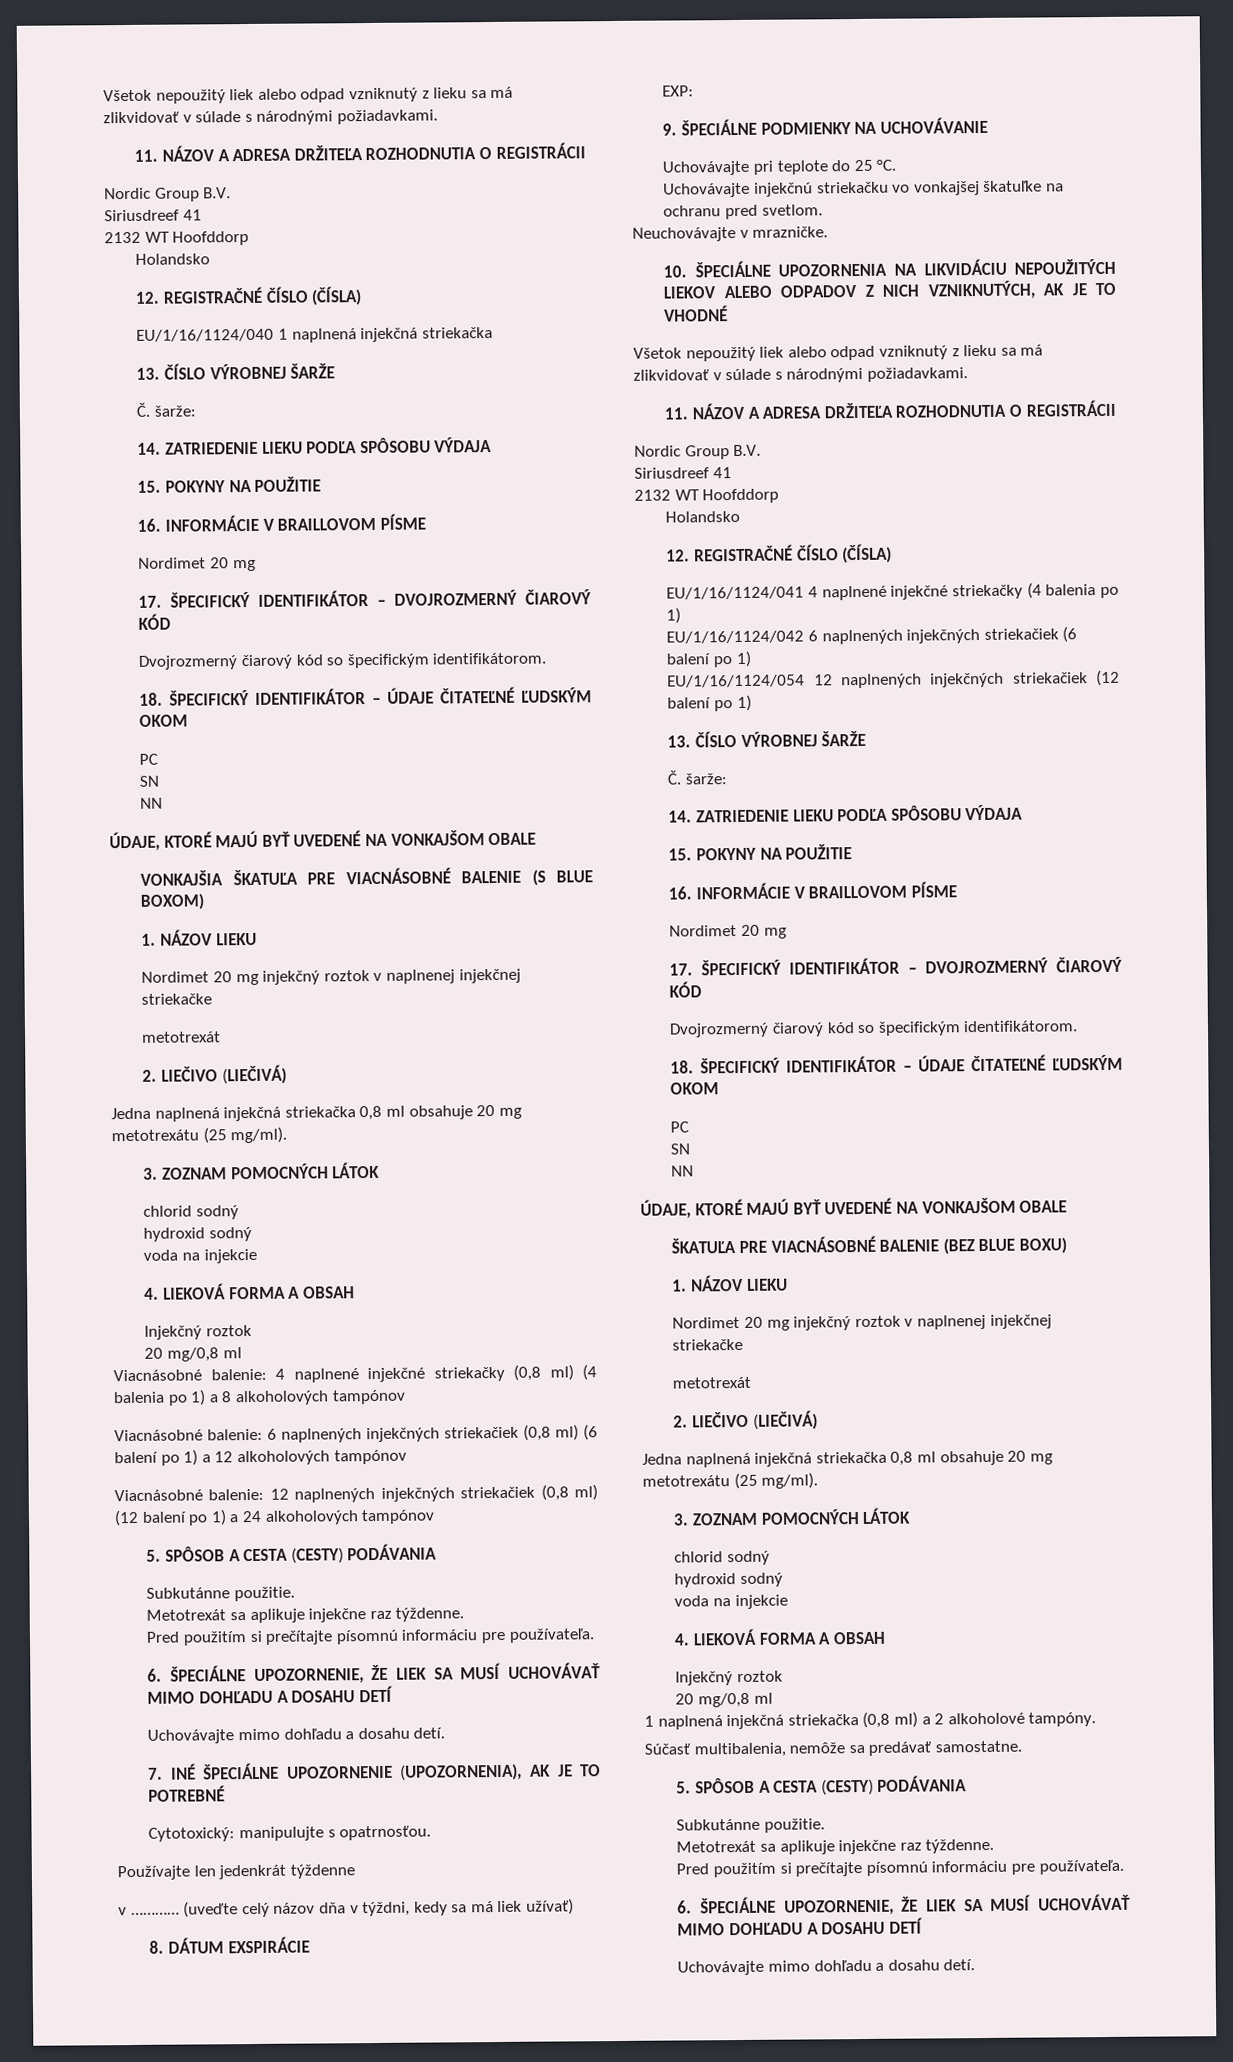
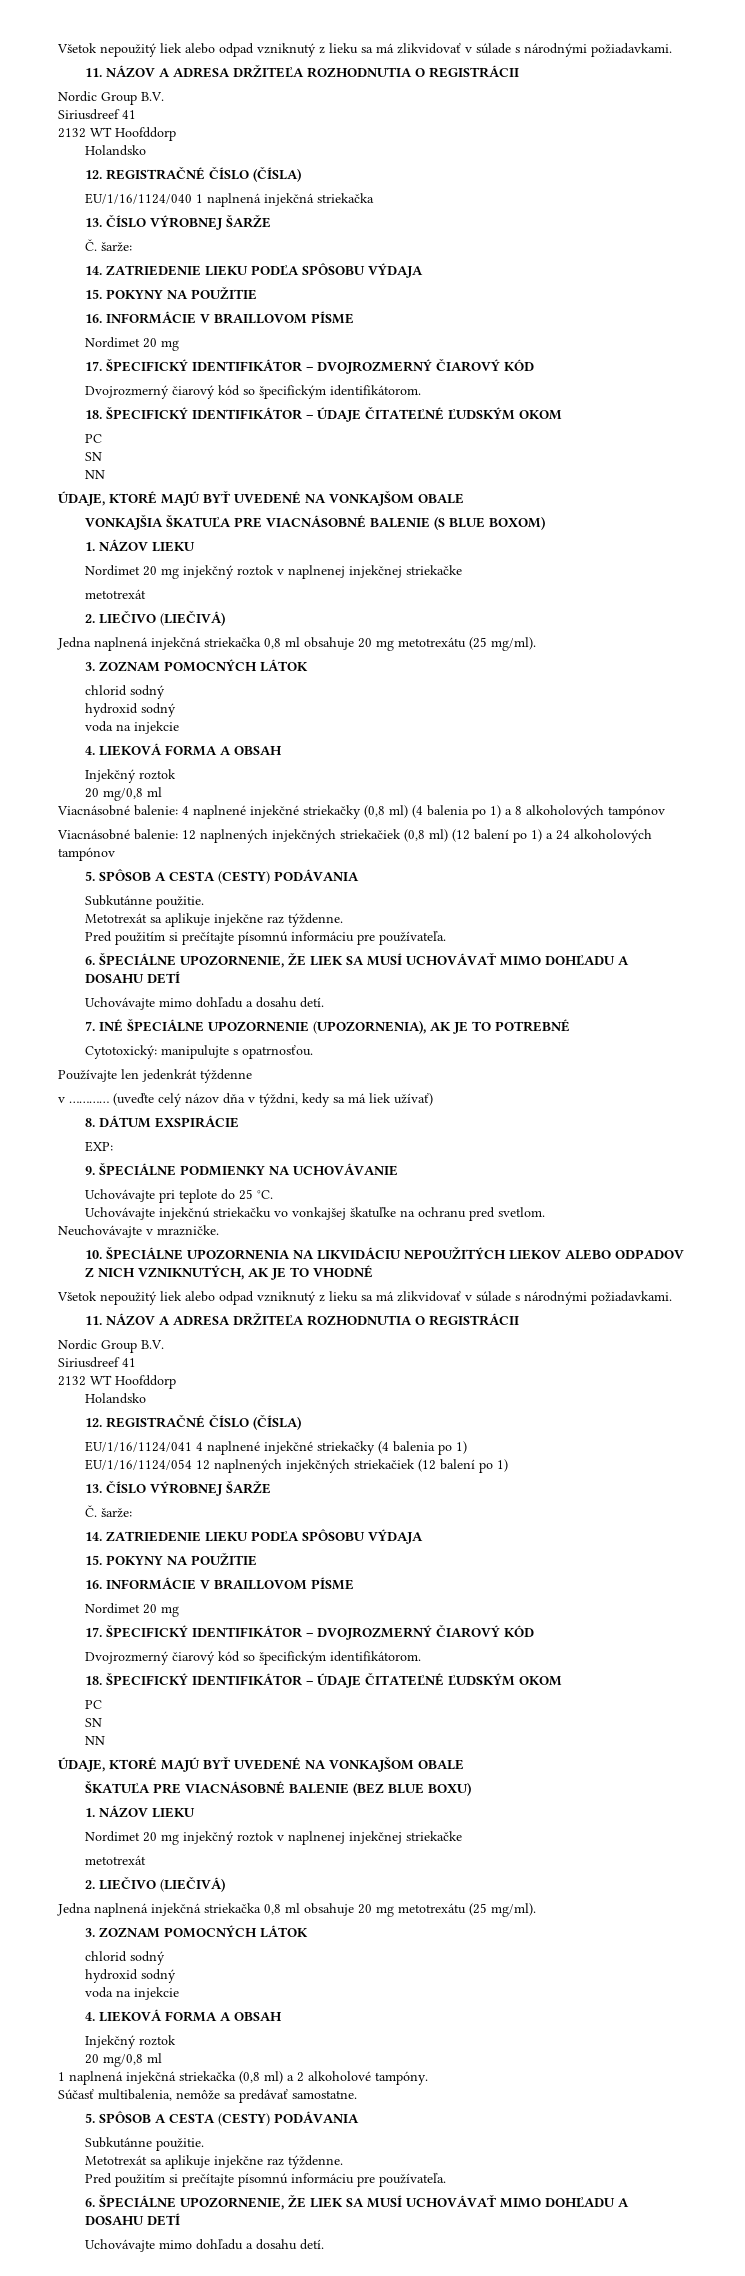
- Viacnásobné balenie: 6 naplnených injekčných striekačiek (0,8 ml) (6 balení po 1) a 12 alkoholových tampónov
- EU/1/16/1124/042 6 naplnených injekčných striekačiek (6 balení po 1)

